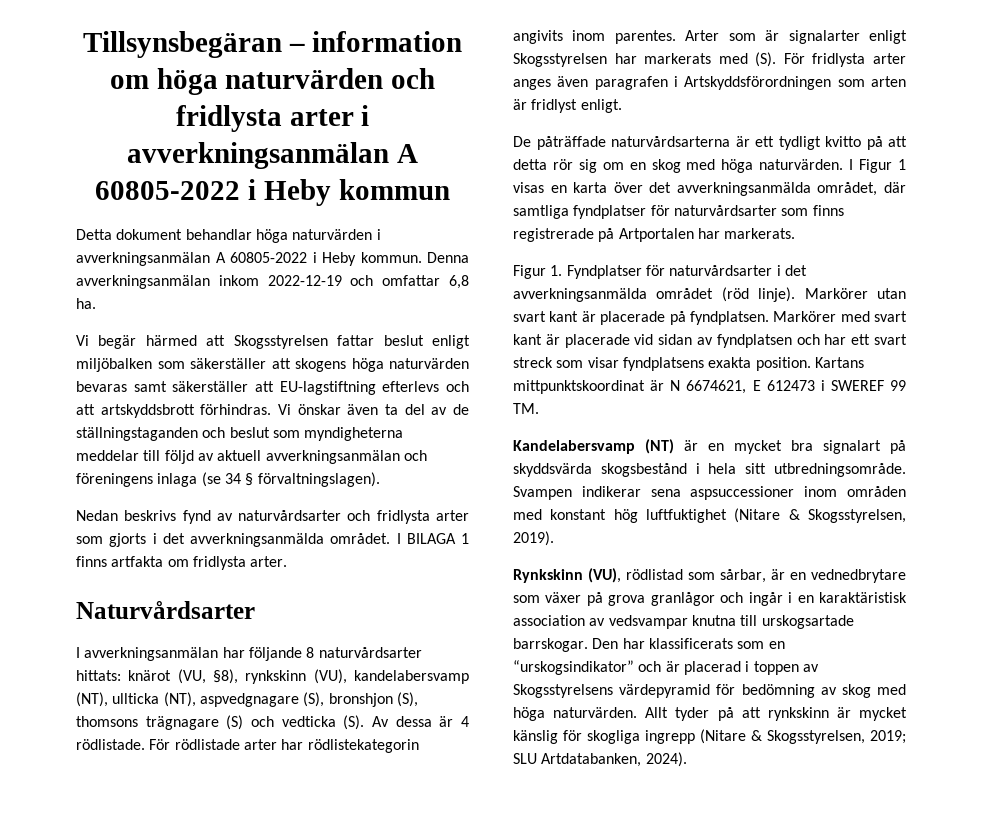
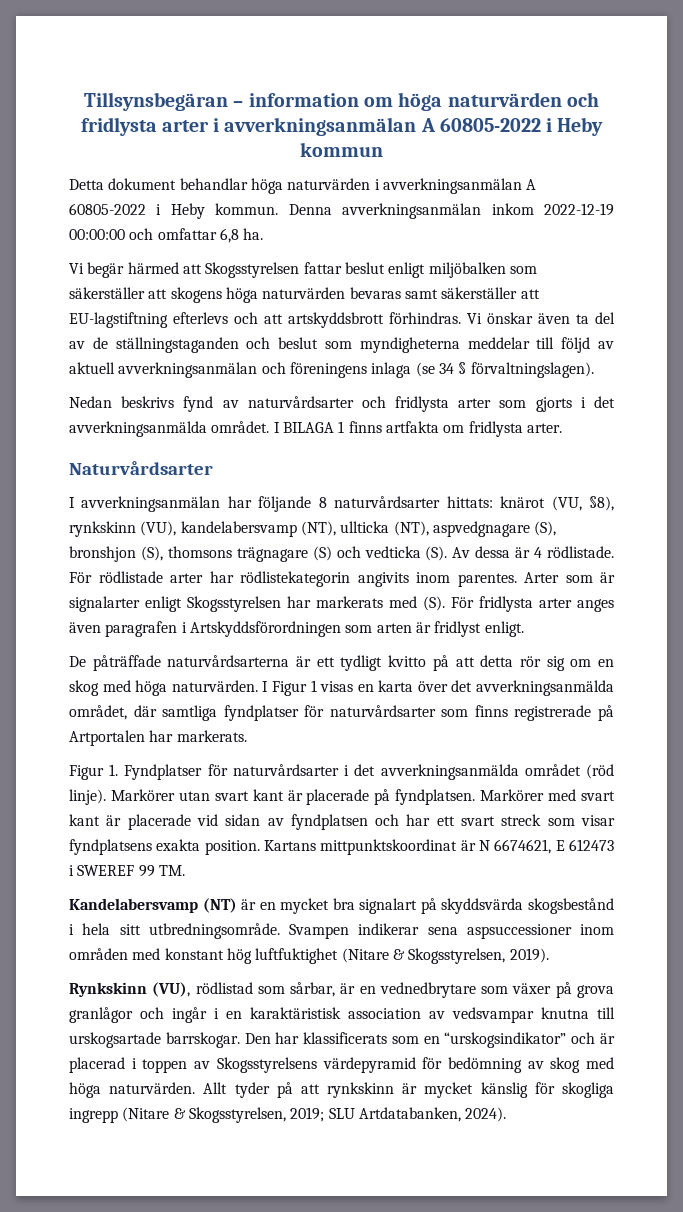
- Denna avverkningsanmälan inkom 2022-12-19 och omfattar 6,8 ha.
+ Denna avverkningsanmälan inkom 2022-12-19 00:00:00 och omfattar 6,8 ha.

